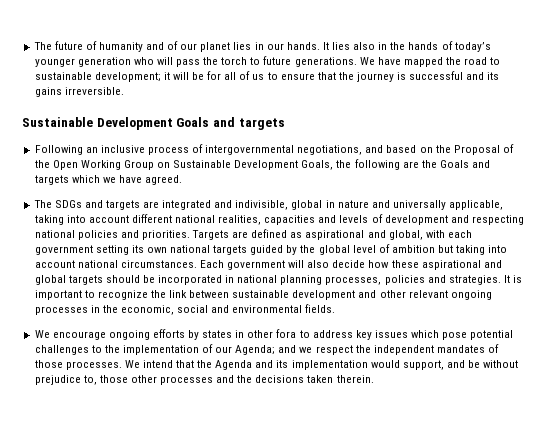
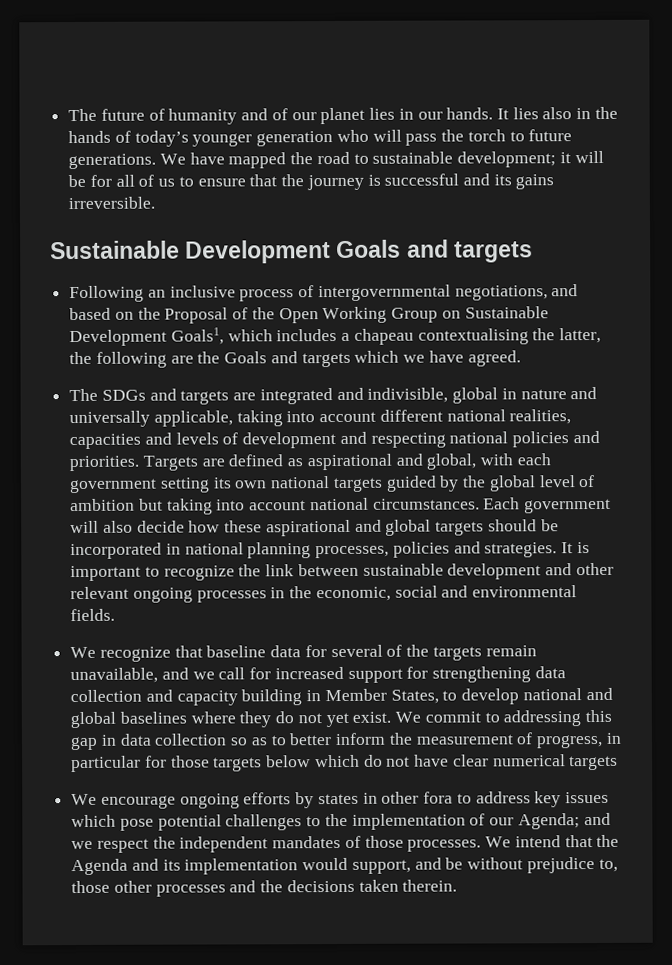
- Following an inclusive process of intergovernmental negotiations, and based on the Proposal of the Open Working Group on Sustainable Development Goals, the following are the Goals and targets which we have agreed.
+ Following an inclusive process of intergovernmental negotiations, and based on the Proposal of the Open Working Group on Sustainable Development Goals1, which includes a chapeau contextualising the latter, the following are the Goals and targets which we have agreed.
+ We recognize that baseline data for several of the targets remain unavailable, and we call for increased support for strengthening data collection and capacity building in Member States, to develop national and global baselines where they do not yet exist. We commit to addressing this gap in data collection so as to better inform the measurement of progress, in particular for those targets below which do not have clear numerical targets

